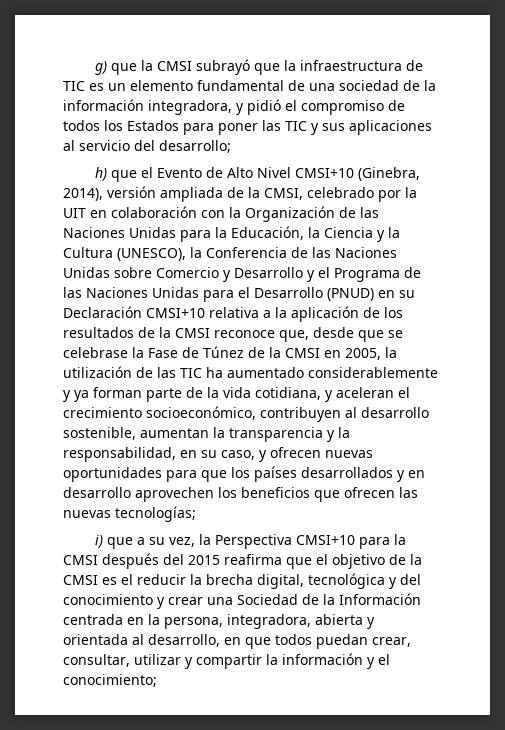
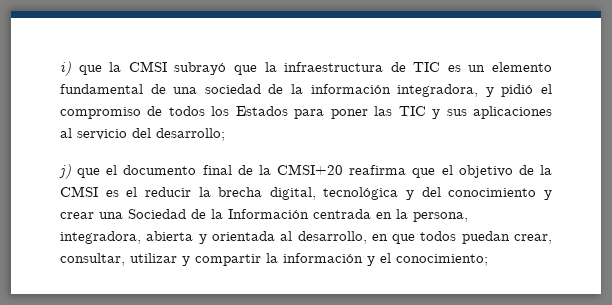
- g) que la CMSI subrayó que la infraestructura de TIC es un elemento fundamental de una sociedad de la información integradora, y pidió el compromiso de todos los Estados para poner las TIC y sus aplicaciones al servicio del desarrollo;
+ i) que la CMSI subrayó que la infraestructura de TIC es un elemento fundamental de una sociedad de la información integradora, y pidió el compromiso de todos los Estados para poner las TIC y sus aplicaciones al servicio del desarrollo;
- h) que el Evento de Alto Nivel CMSI+10 (Ginebra, 2014), versión ampliada de la CMSI, celebrado por la UIT en colaboración con la Organización de las Naciones Unidas para la Educación, la Ciencia y la Cultura (UNESCO), la Conferencia de las Naciones Unidas sobre Comercio y Desarrollo y el Programa de las Naciones Unidas para el Desarrollo (PNUD) en su Declaración CMSI+10 relativa a la aplicación de los resultados de la CMSI reconoce que, desde que se celebrase la Fase de Túnez de la CMSI en 2005, la utilización de las TIC ha aumentado considerablemente y ya forman parte de la vida cotidiana, y aceleran el crecimiento socioeconómico, contribuyen al desarrollo sostenible, aumentan la transparencia y la responsabilidad, en su caso, y ofrecen nuevas oportunidades para que los países desarrollados y en desarrollo aprovechen los beneficios que ofrecen las nuevas tecnologías;
- i) que a su vez, la Perspectiva CMSI+10 para la CMSI después del 2015 reafirma que el objetivo de la CMSI es el reducir la brecha digital, tecnológica y del conocimiento y crear una Sociedad de la Información centrada en la persona, integradora, abierta y orientada al desarrollo, en que todos puedan crear, consultar, utilizar y compartir la información y el conocimiento;
+ j) que el documento final de la CMSI+20 reafirma que el objetivo de la CMSI es el reducir la brecha digital, tecnológica y del conocimiento y crear una Sociedad de la Información centrada en la persona, integradora, abierta y orientada al desarrollo, en que todos puedan crear, consultar, utilizar y compartir la información y el conocimiento;

